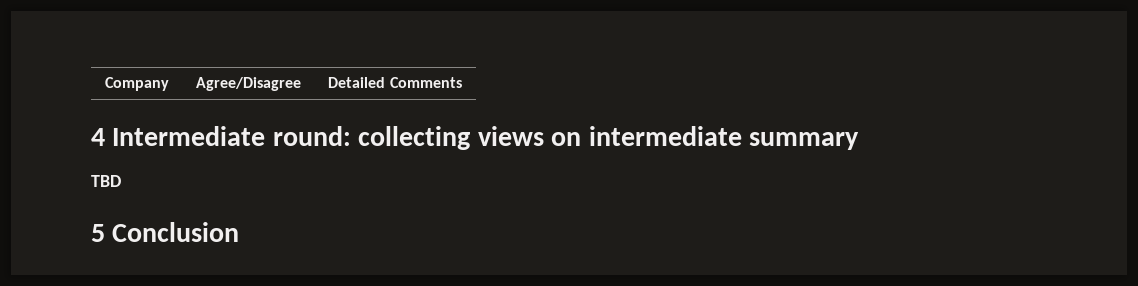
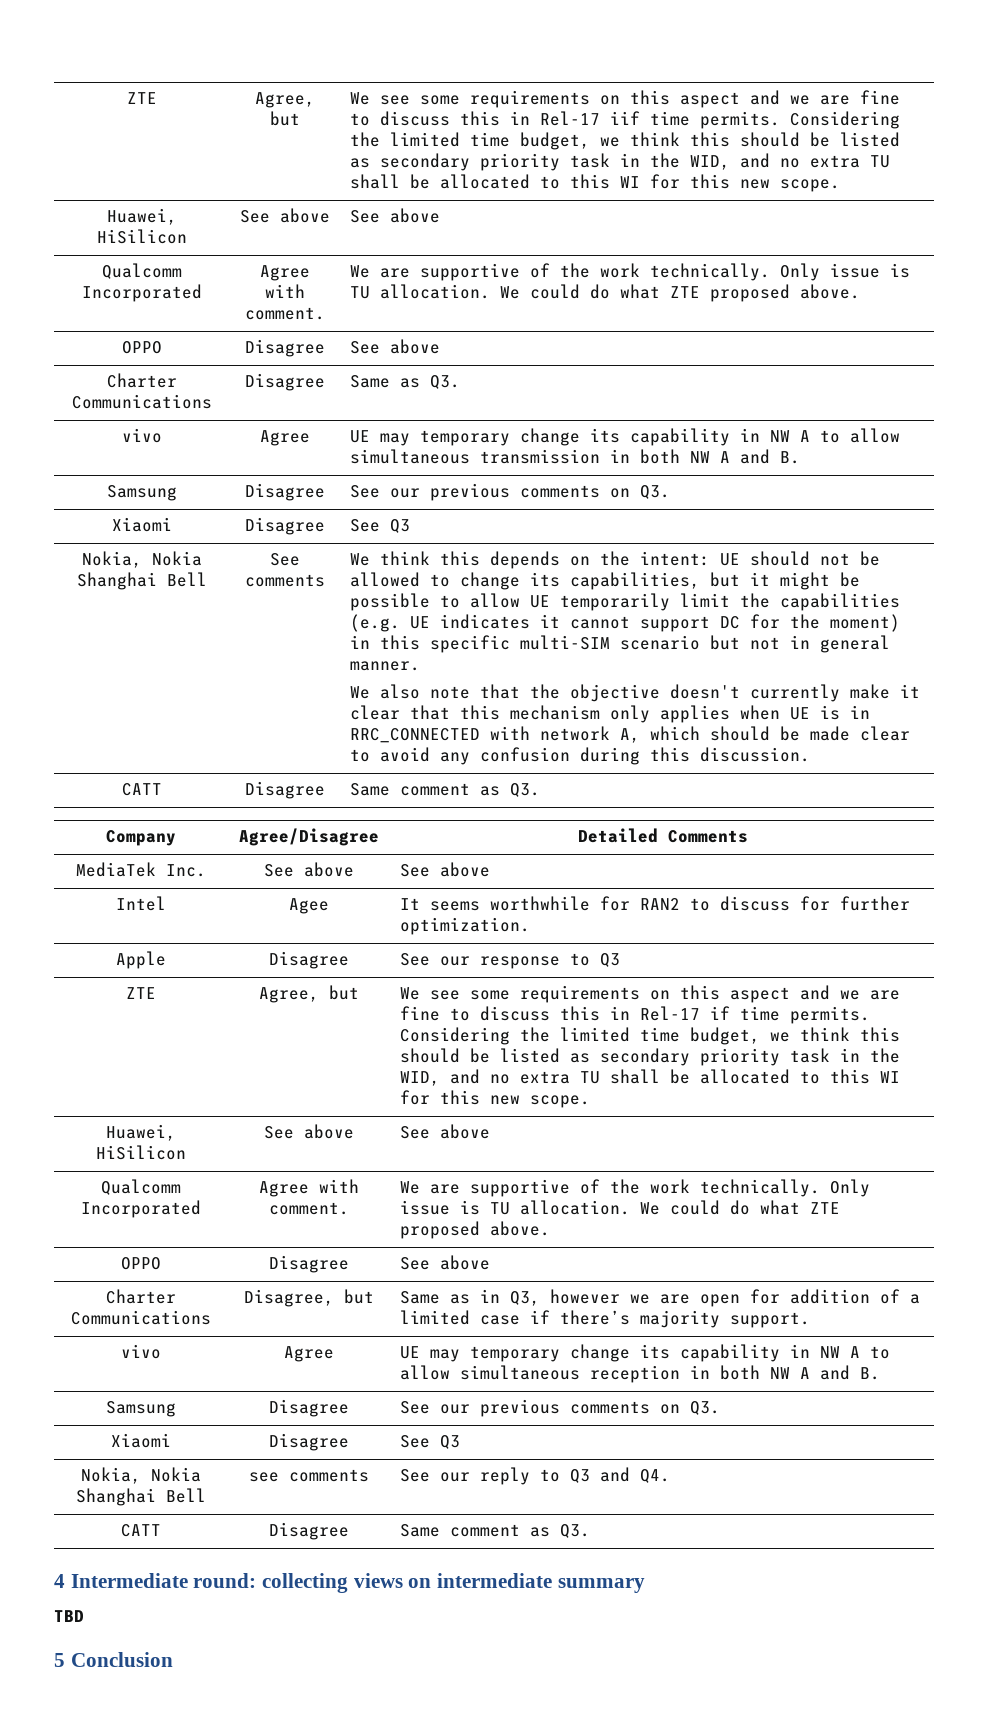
+ ZTE | Agree, but | We see some requirements on this aspect and we are fine to discuss this in Rel-17 iif time permits. Considering the limited time budget, we think this should be listed as secondary priority task in the WID, and no extra TU shall be allocated to this WI for this new scope.
+ Huawei, HiSilicon | See above | See above
+ Qualcomm Incorporated | Agree with comment. | We are supportive of the work technically. Only issue is TU allocation. We could do what ZTE proposed above.
+ OPPO | Disagree | See above
+ Charter Communications | Disagree | Same as Q3.
+ vivo | Agree | UE may temporary change its capability in NW A to allow simultaneous transmission in both NW A and B.
+ Samsung | Disagree | See our previous comments on Q3.
+ Xiaomi | Disagree | See Q3
+ Nokia, Nokia Shanghai Bell | See comments | We think this depends on the intent: UE should not be allowed to change its capabilities, but it might be possible to allow UE temporarily limit the capabilities (e.g. UE indicates it cannot support DC for the moment) in this specific multi-SIM scenario but not in general manner.
+ We also note that the objective doesn't currently make it clear that this mechanism only applies when UE is in RRC_CONNECTED with network A, which should be made clear to avoid any confusion during this discussion.
+ CATT | Disagree | Same comment as Q3.
  Company | Agree/Disagree | Detailed Comments
+ MediaTek Inc. | See above | See above
+ Intel | Agee | It seems worthwhile for RAN2 to discuss for further optimization.
+ Apple | Disagree | See our response to Q3
+ ZTE | Agree, but | We see some requirements on this aspect and we are fine to discuss this in Rel-17 if time permits. Considering the limited time budget, we think this should be listed as secondary priority task in the WID, and no extra TU shall be allocated to this WI for this new scope.
+ Huawei, HiSilicon | See above | See above
+ Qualcomm Incorporated | Agree with comment. | We are supportive of the work technically. Only issue is TU allocation. We could do what ZTE proposed above.
+ OPPO | Disagree | See above
+ Charter Communications | Disagree, but | Same as in Q3, however we are open for addition of a limited case if there’s majority support.
+ vivo | Agree | UE may temporary change its capability in NW A to allow simultaneous reception in both NW A and B.
+ Samsung | Disagree | See our previous comments on Q3.
+ Xiaomi | Disagree | See Q3
+ Nokia, Nokia Shanghai Bell | see comments | See our reply to Q3 and Q4.
+ CATT | Disagree | Same comment as Q3.

